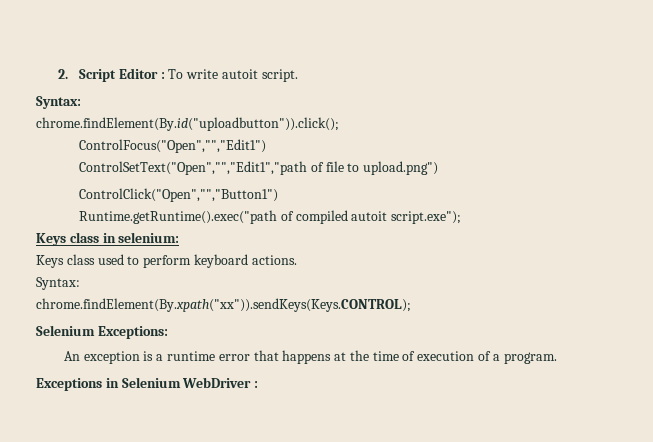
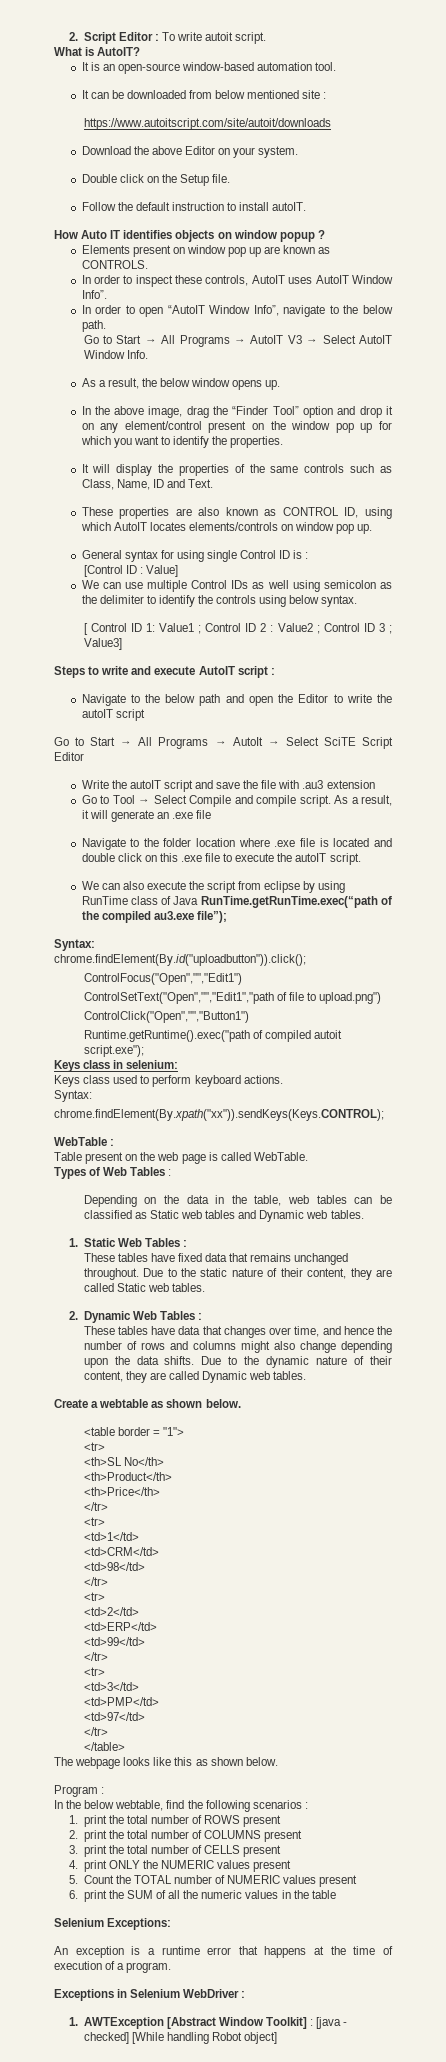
+ What is AutoIT?
+ It is an open-source window-based automation tool.
+ It can be downloaded from below mentioned site :
+ https://www.autoitscript.com/site/autoit/downloads
+ Download the above Editor on your system.
+ Double click on the Setup file.
+ Follow the default instruction to install autoIT.
+ How Auto IT identifies objects on window popup ?
+ Elements present on window pop up are known as CONTROLS.
+ In order to inspect these controls, AutoIT uses AutoIT Window Info”.
+ In order to open “AutoIT Window Info”, navigate to the below path.
+ Go to Start → All Programs → AutoIT V3 → Select AutoIT Window Info.
+ As a result, the below window opens up.
+ In the above image, drag the “Finder Tool” option and drop it on any element/control present on the window pop up for which you want to identify the properties.
+ It will display the properties of the same controls such as Class, Name, ID and Text.
+ These properties are also known as CONTROL ID, using which AutoIT locates elements/controls on window pop up.
+ General syntax for using single Control ID is :
+ [Control ID : Value]
+ We can use multiple Control IDs as well using semicolon as the delimiter to identify the controls using below syntax.
+ [ Control ID 1: Value1 ; Control ID 2 : Value2 ; Control ID 3 ; Value3]
+ Steps to write and execute AutoIT script :
+ Navigate to the below path and open the Editor to write the autoIT script
+ Go to Start → All Programs → AutoIt → Select SciTE Script Editor
+ Write the autoIT script and save the file with .au3 extension
+ Go to Tool → Select Compile and compile script. As a result, it will generate an .exe file
+ Navigate to the folder location where .exe file is located and double click on this .exe file to execute the autoIT script.
+ We can also execute the script from eclipse by using RunTime class of Java RunTime.getRunTime.exec(“path of the compiled au3.exe file”);
+ WebTable :
+ Table present on the web page is called WebTable.
+ Types of Web Tables :
+ Depending on the data in the table, web tables can be classified as Static web tables and Dynamic web tables.
+ 1. Static Web Tables :
+ These tables have fixed data that remains unchanged throughout. Due to the static nature of their content, they are called Static web tables.
+ 2. Dynamic Web Tables :
+ These tables have data that changes over time, and hence the number of rows and columns might also change depending upon the data shifts. Due to the dynamic nature of their content, they are called Dynamic web tables.
+ Create a webtable as shown below.
+ <table border = "1">
+ <tr>
+ <th>SL No</th>
+ <th>Product</th>
+ <th>Price</th>
+ </tr>
+ <tr>
+ <td>1</td>
+ <td>CRM</td>
+ <td>98</td>
+ </tr>
+ <tr>
+ <td>2</td>
+ <td>ERP</td>
+ <td>99</td>
+ </tr>
+ <tr>
+ <td>3</td>
+ <td>PMP</td>
+ <td>97</td>
+ </tr>
+ </table>
+ The webpage looks like this as shown below.
+ Program :
+ In the below webtable, find the following scenarios :
+ 1. print the total number of ROWS present
+ 2. print the total number of COLUMNS present
+ 3. print the total number of CELLS present
+ 4. print ONLY the NUMERIC values present
+ 5. Count the TOTAL number of NUMERIC values present
+ 6. print the SUM of all the numeric values in the table
+ 1. AWTException [Abstract Window Toolkit] : [java - checked] [While handling Robot object]

